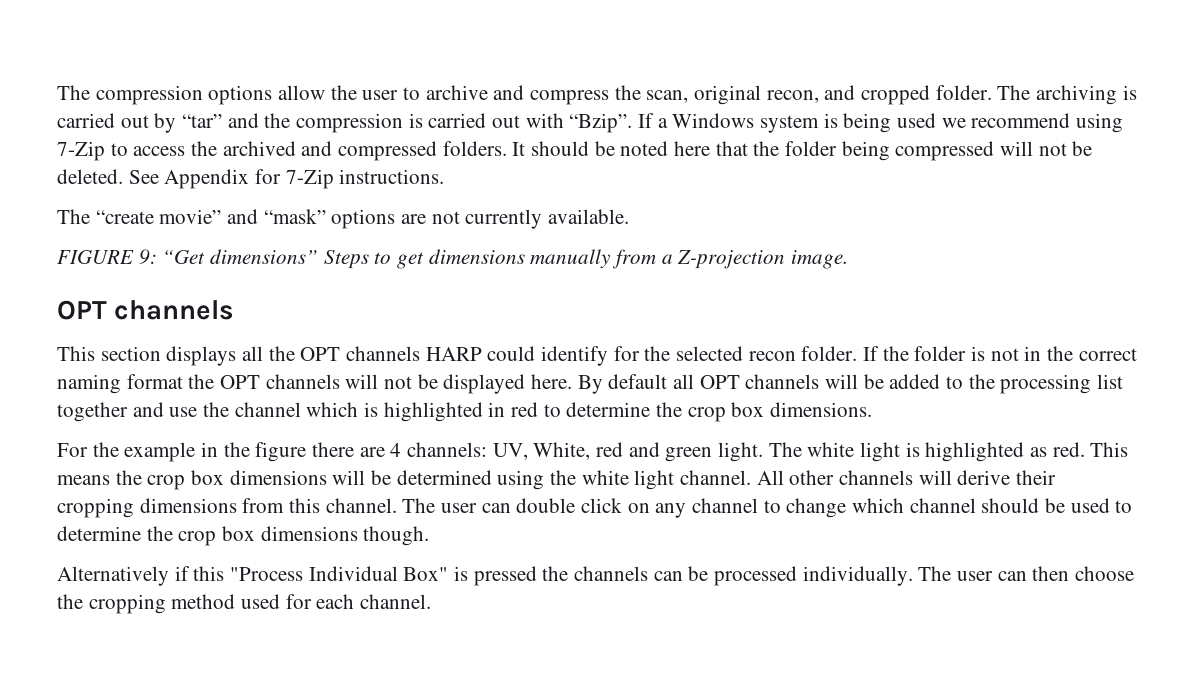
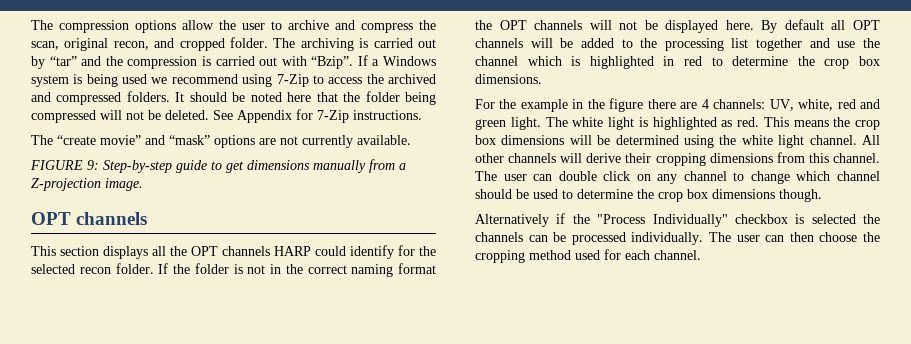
- FIGURE 9: “Get dimensions” Steps to get dimensions manually from a Z-projection image.
+ FIGURE 9: Step-by-step guide to get dimensions manually from a Z-projection image.
- For the example in the figure there are 4 channels: UV, White, red and green light.
+ For the example in the figure there are 4 channels: UV, white, red and green light.
- Alternatively if this "Process Individual Box" is pressed the channels can be processed individually.
+ Alternatively if the "Process Individually" checkbox is selected the channels can be processed individually.

